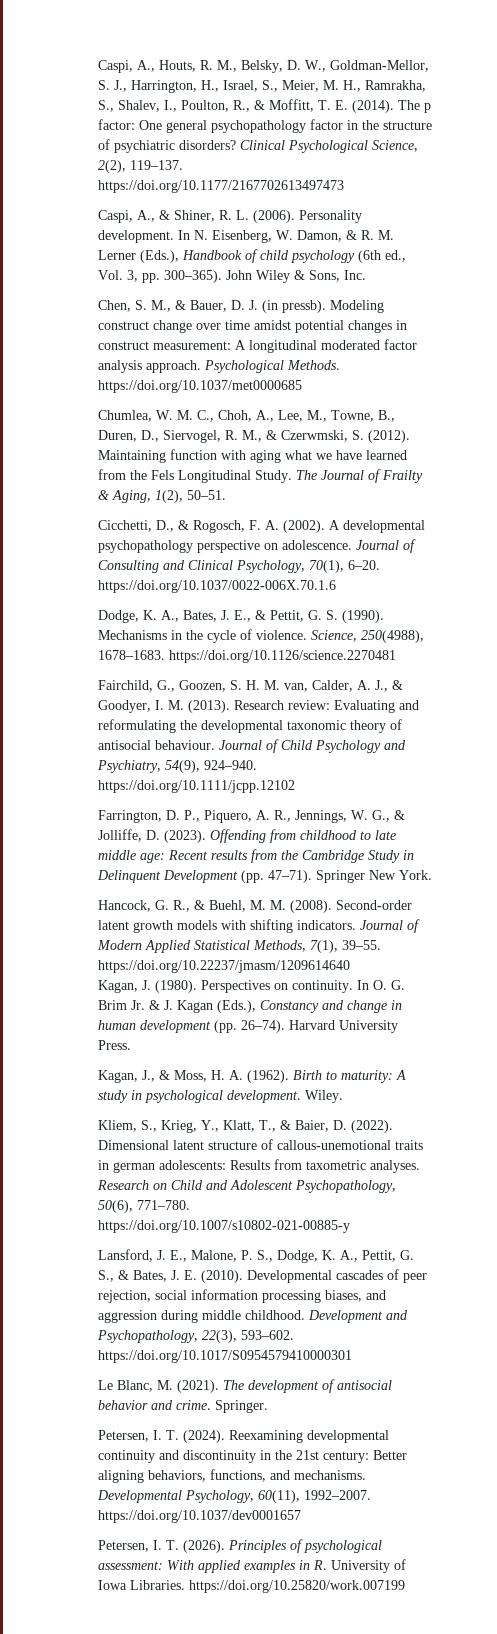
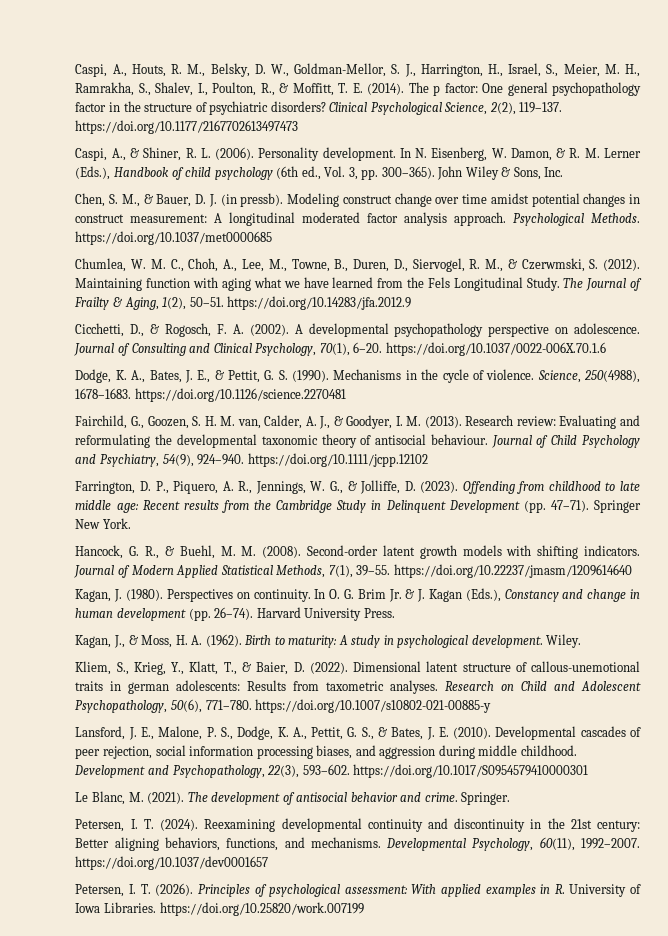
- The Journal of Frailty & Aging, 1(2), 50–51.
+ The Journal of Frailty & Aging, 1(2), 50–51. https://doi.org/10.14283/jfa.2012.9

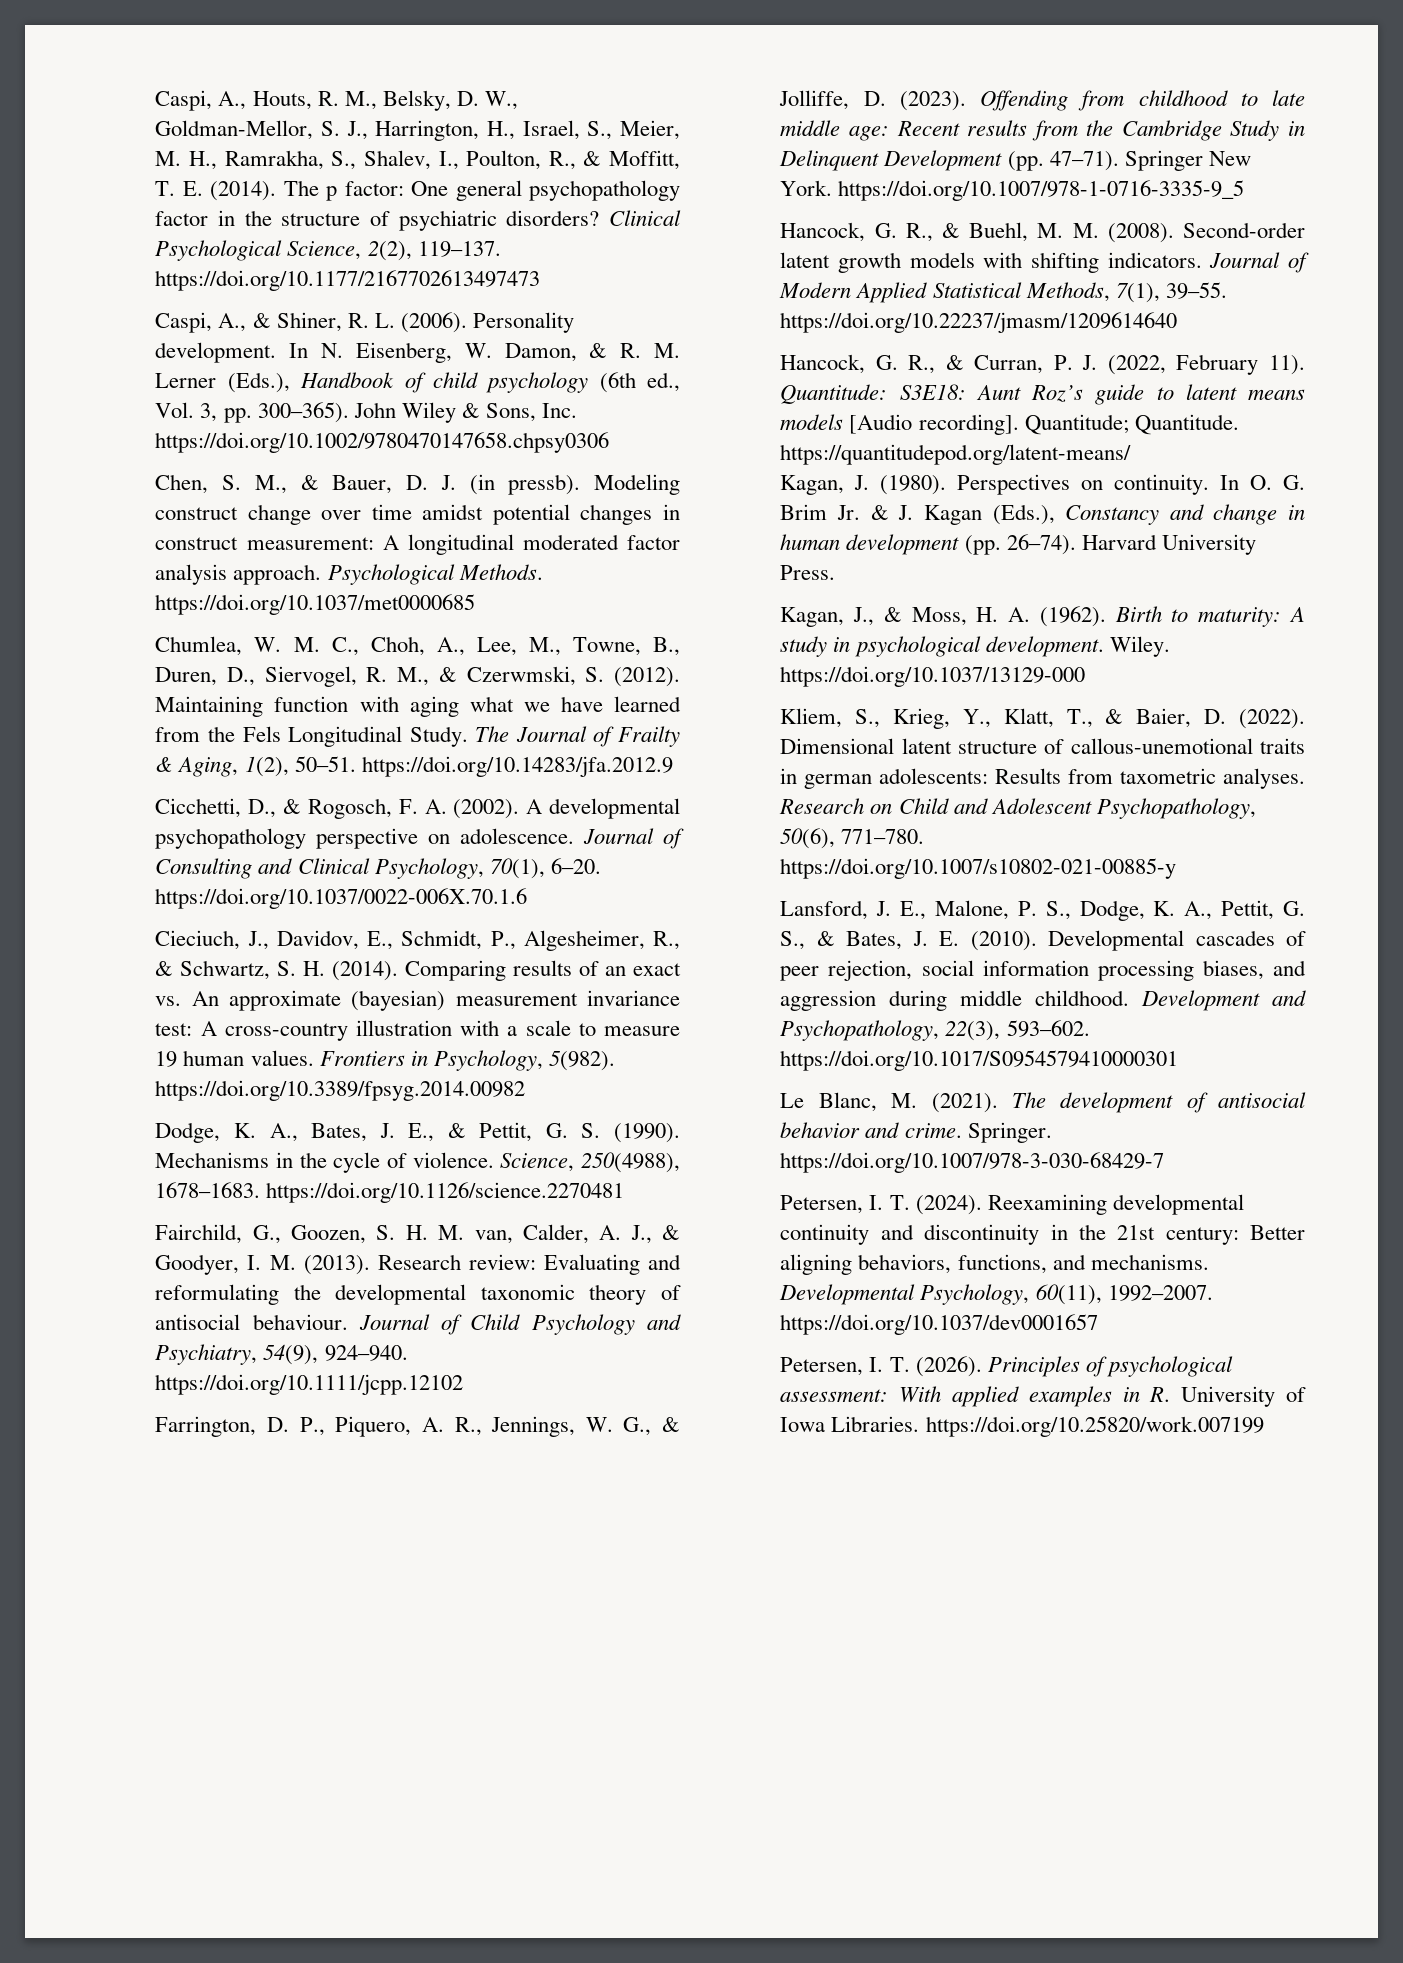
- John Wiley & Sons, Inc.
+ John Wiley & Sons, Inc. https://doi.org/10.1002/9780470147658.chpsy0306
+ Cieciuch, J., Davidov, E., Schmidt, P., Algesheimer, R., & Schwartz, S. H. (2014). Comparing results of an exact vs. An approximate (bayesian) measurement invariance test: A cross-country illustration with a scale to measure 19 human values. Frontiers in Psychology, 5(982). https://doi.org/10.3389/fpsyg.2014.00982
- Springer New York.
+ Springer New York. https://doi.org/10.1007/978-1-0716-3335-9_5
+ Hancock, G. R., & Curran, P. J. (2022, February 11). Quantitude: S3E18: Aunt Roz’s guide to latent means models [Audio recording]. Quantitude; Quantitude. https://quantitudepod.org/latent-means/
- Wiley.
+ Wiley. https://doi.org/10.1037/13129-000
- Springer.
+ Springer. https://doi.org/10.1007/978-3-030-68429-7

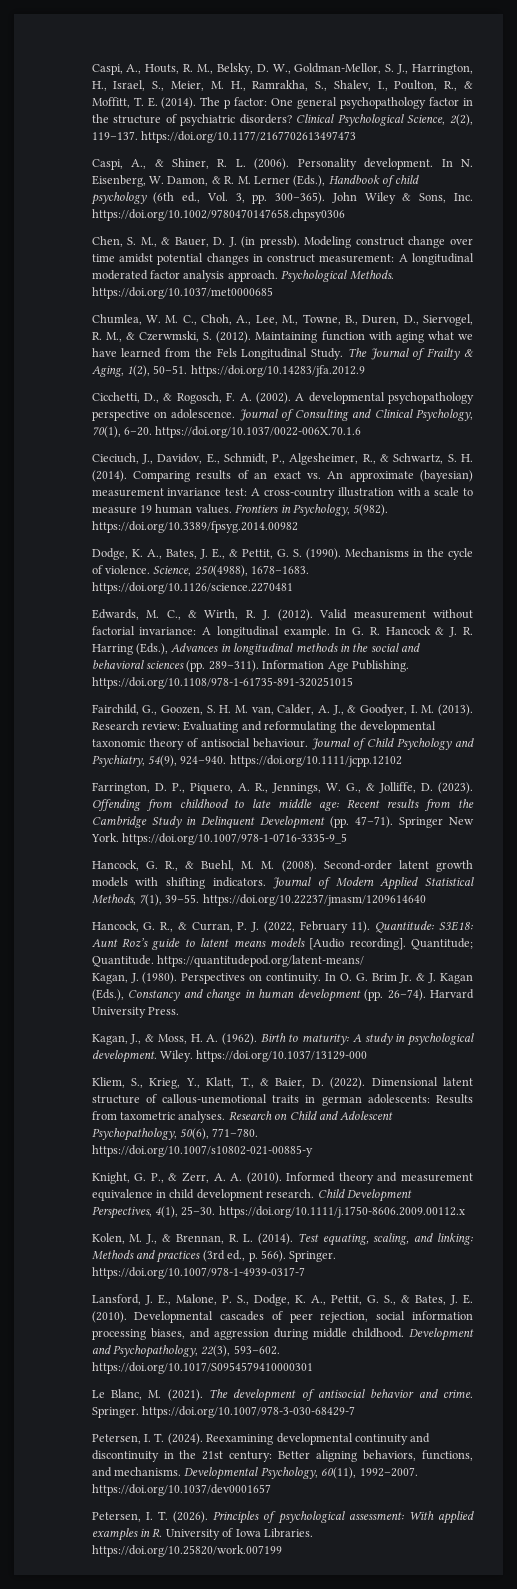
+ Edwards, M. C., & Wirth, R. J. (2012). Valid measurement without factorial invariance: A longitudinal example. In G. R. Hancock & J. R. Harring (Eds.), Advances in longitudinal methods in the social and behavioral sciences (pp. 289–311). Information Age Publishing. https://doi.org/10.1108/978-1-61735-891-320251015
+ Knight, G. P., & Zerr, A. A. (2010). Informed theory and measurement equivalence in child development research. Child Development Perspectives, 4(1), 25–30. https://doi.org/10.1111/j.1750-8606.2009.00112.x
+ Kolen, M. J., & Brennan, R. L. (2014). Test equating, scaling, and linking: Methods and practices (3rd ed., p. 566). Springer. https://doi.org/10.1007/978-1-4939-0317-7

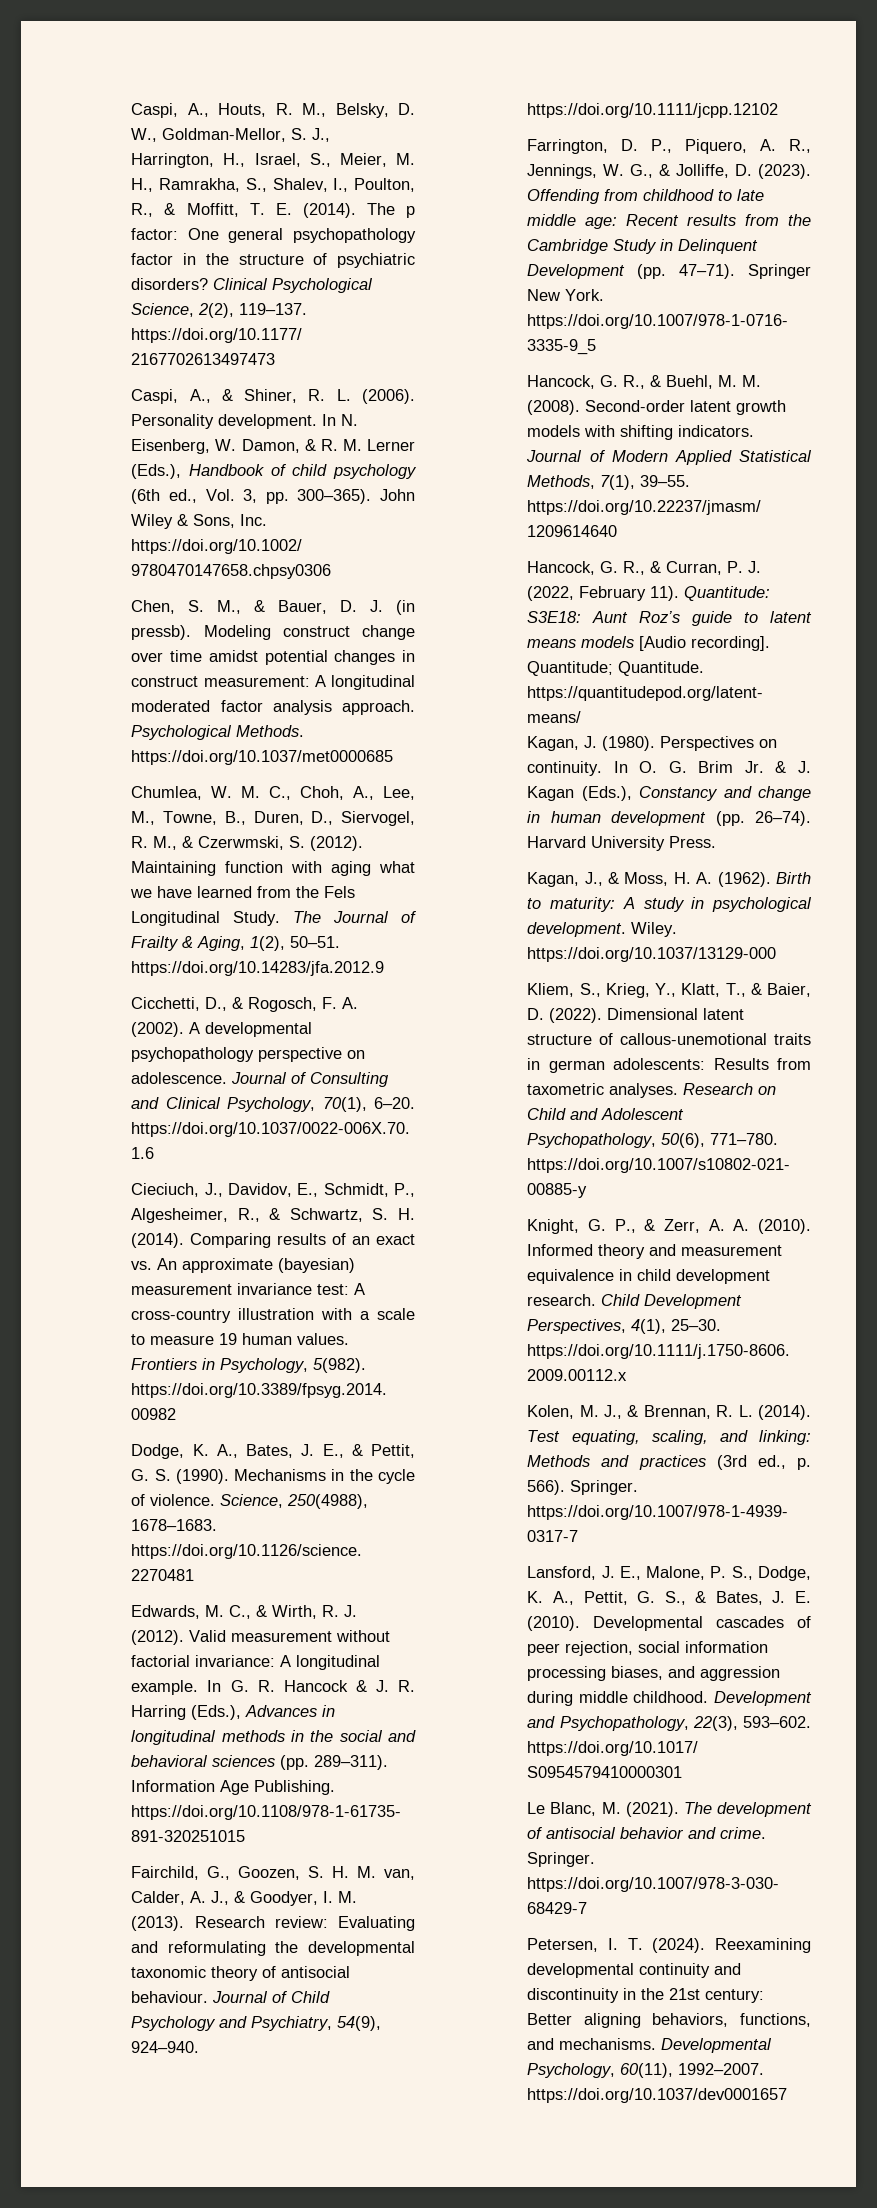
- Petersen, I. T. (2026). Principles of psychological assessment: With applied examples in R. University of Iowa Libraries. https://doi.org/10.25820/work.007199

